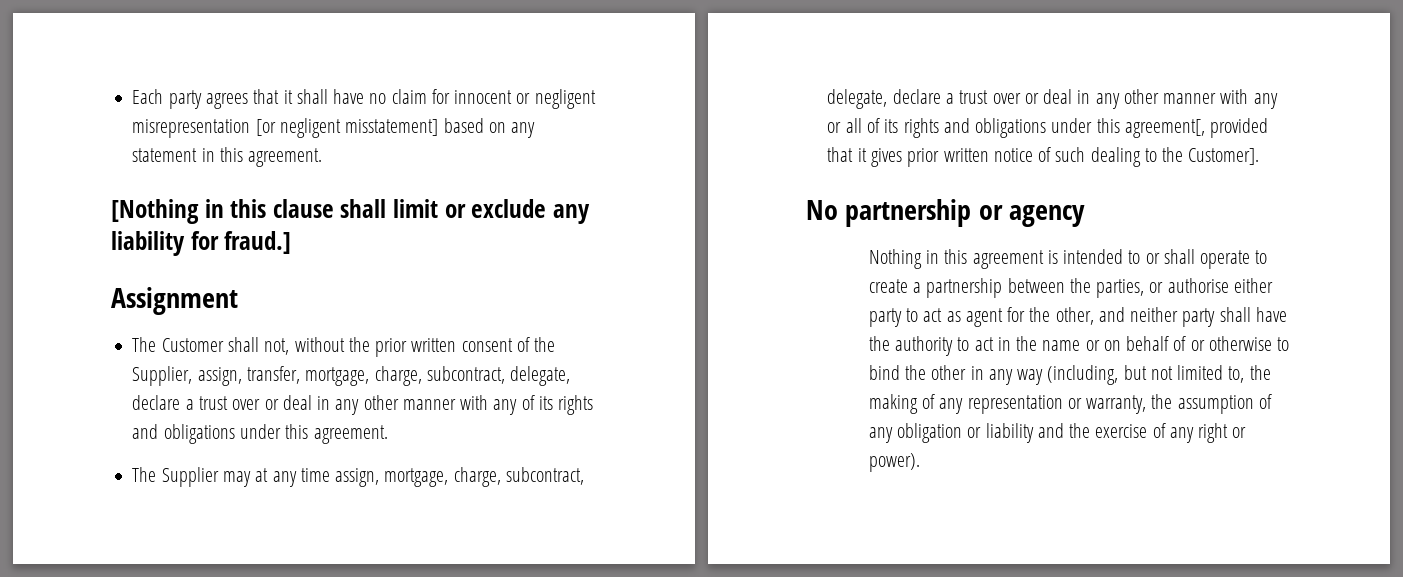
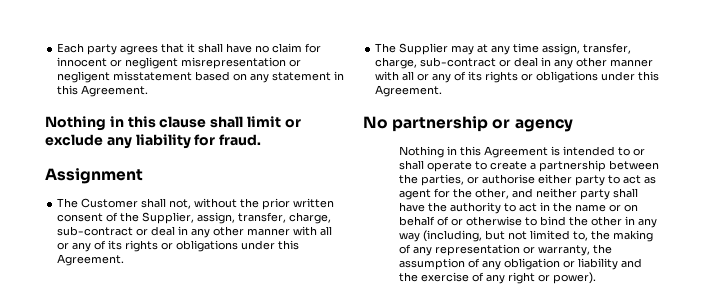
- Each party agrees that it shall have no claim for innocent or negligent misrepresentation [or negligent misstatement] based on any statement in this agreement.
- [Nothing in this clause shall limit or exclude any liability for fraud.]
+ Each party agrees that it shall have no claim for innocent or negligent misrepresentation or negligent misstatement based on any statement in this Agreement.
+ Nothing in this clause shall limit or exclude any liability for fraud.
- The Customer shall not, without the prior written consent of the Supplier, assign, transfer, mortgage, charge, subcontract, delegate, declare a trust over or deal in any other manner with any of its rights and obligations under this agreement.
+ The Customer shall not, without the prior written consent of the Supplier, assign, transfer, charge, sub-contract or deal in any other manner with all or any of its rights or obligations under this Agreement.
- The Supplier may at any time assign, mortgage, charge, subcontract, delegate, declare a trust over or deal in any other manner with any or all of its rights and obligations under this agreement[, provided that it gives prior written notice of such dealing to the Customer].
+ The Supplier may at any time assign, transfer, charge, sub-contract or deal in any other manner with all or any of its rights or obligations under this Agreement.
- Nothing in this agreement is intended to or shall operate to create a partnership between the parties, or authorise either party to act as agent for the other, and neither party shall have the authority to act in the name or on behalf of or otherwise to bind the other in any way (including, but not limited to, the making of any representation or warranty, the assumption of any obligation or liability and the exercise of any right or power).
+ Nothing in this Agreement is intended to or shall operate to create a partnership between the parties, or authorise either party to act as agent for the other, and neither party shall have the authority to act in the name or on behalf of or otherwise to bind the other in any way (including, but not limited to, the making of any representation or warranty, the assumption of any obligation or liability and the exercise of any right or power).

